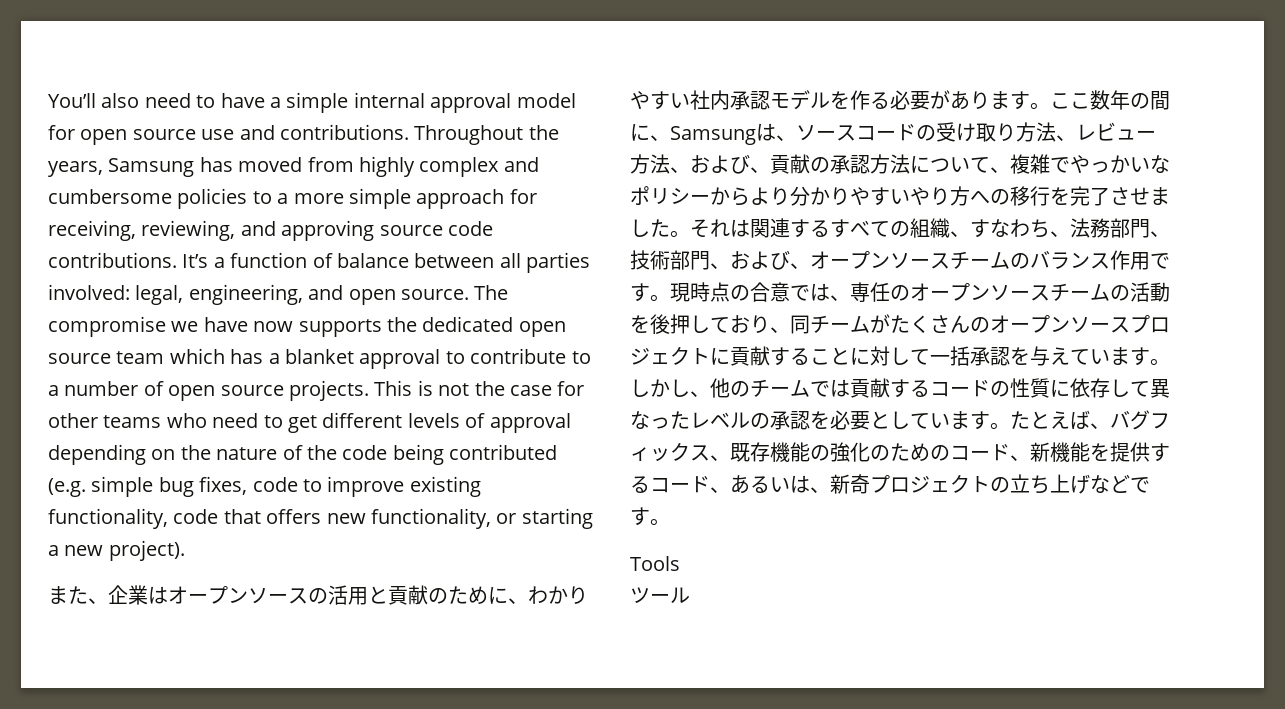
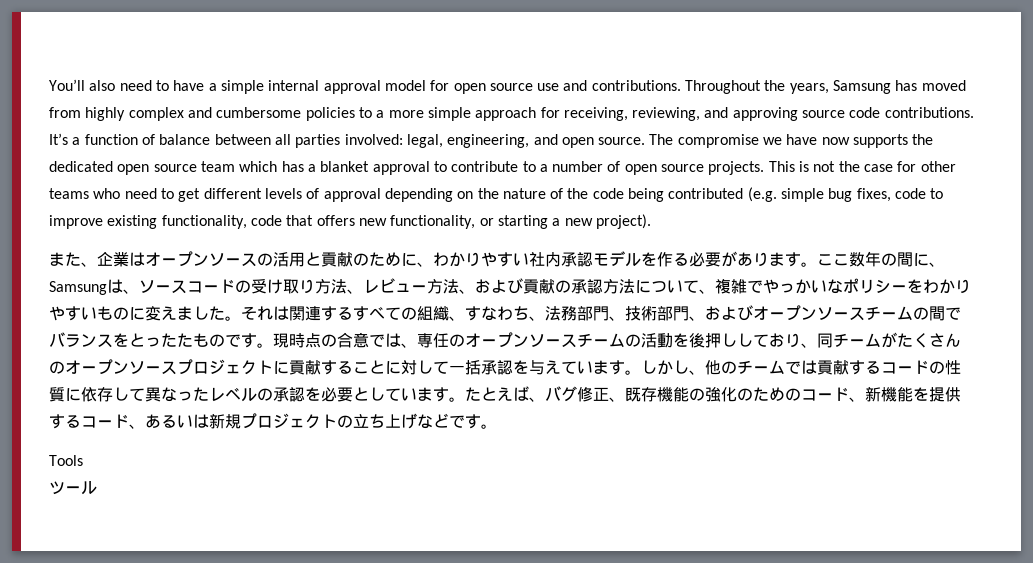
- ここ数年の間に、Samsungは、ソースコードの受け取り方法、レビュー方法、および、貢献の承認方法について、複雑でやっかいなポリシーからより分かりやすいやり方への移行を完了させました。
+ ここ数年の間に、Samsungは、ソースコードの受け取り方法、レビュー方法、および貢献の承認方法について、複雑でやっかいなポリシーをわかりやすいものに変えました。
- それは関連するすべての組織、すなわち、法務部門、技術部門、および、オープンソースチームのバランス作用です。
+ それは関連するすべての組織、すなわち、法務部門、技術部門、およびオープンソースチームの間でバランスをとったたものです。
- 現時点の合意では、専任のオープンソースチームの活動を後押しており、同チームがたくさんのオープンソースプロジェクトに貢献することに対して一括承認を与えています。
+ 現時点の合意では、専任のオープンソースチームの活動を後押ししており、同チームがたくさんのオープンソースプロジェクトに貢献することに対して一括承認を与えています。
- たとえば、バグフィックス、既存機能の強化のためのコード、新機能を提供するコード、あるいは、新奇プロジェクトの立ち上げなどです。
+ たとえば、バグ修正、既存機能の強化のためのコード、新機能を提供するコード、あるいは新規プロジェクトの立ち上げなどです。

